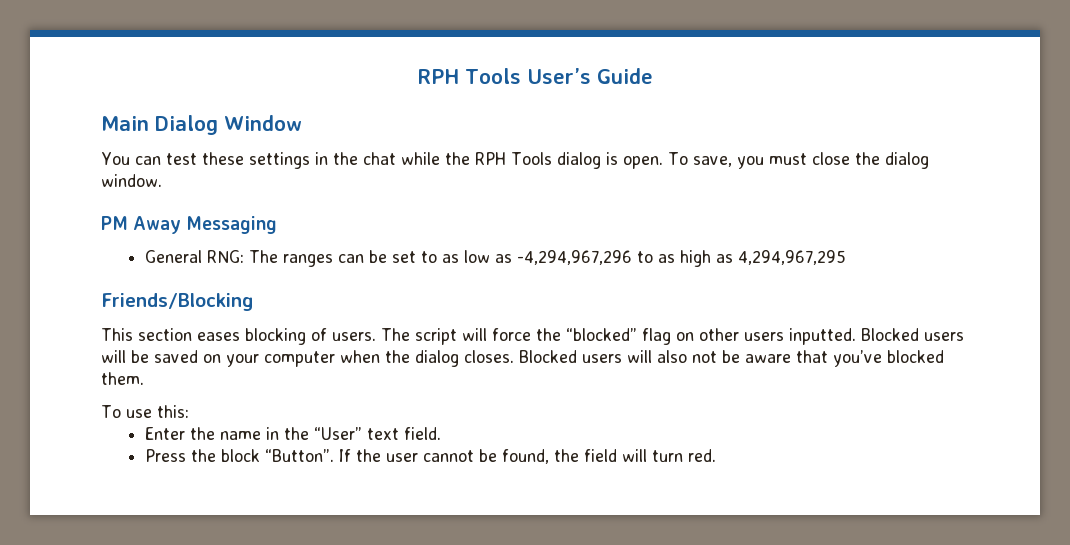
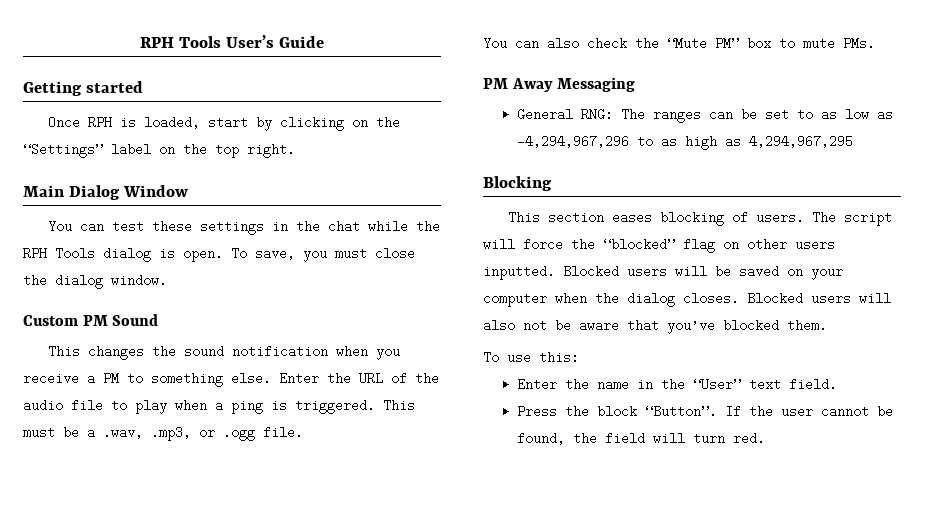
+ Getting started
+ Once RPH is loaded, start by clicking on the “Settings” label on the top right.
+ Custom PM Sound
+ This changes the sound notification when you receive a PM to something else. Enter the URL of the audio file to play when a ping is triggered. This must be a .wav, .mp3, or .ogg file.
+ You can also check the “Mute PM” box to mute PMs.
- Friends/Blocking
+ Blocking

